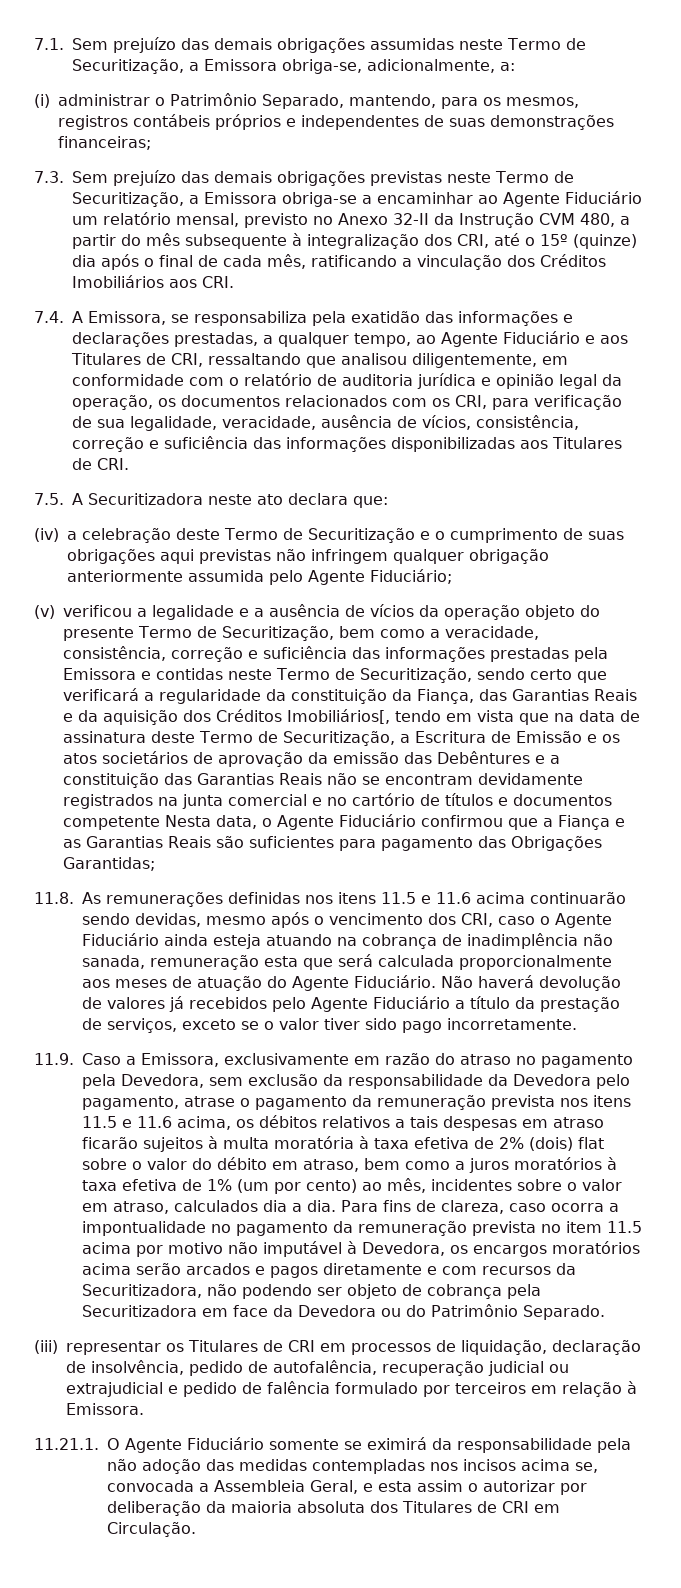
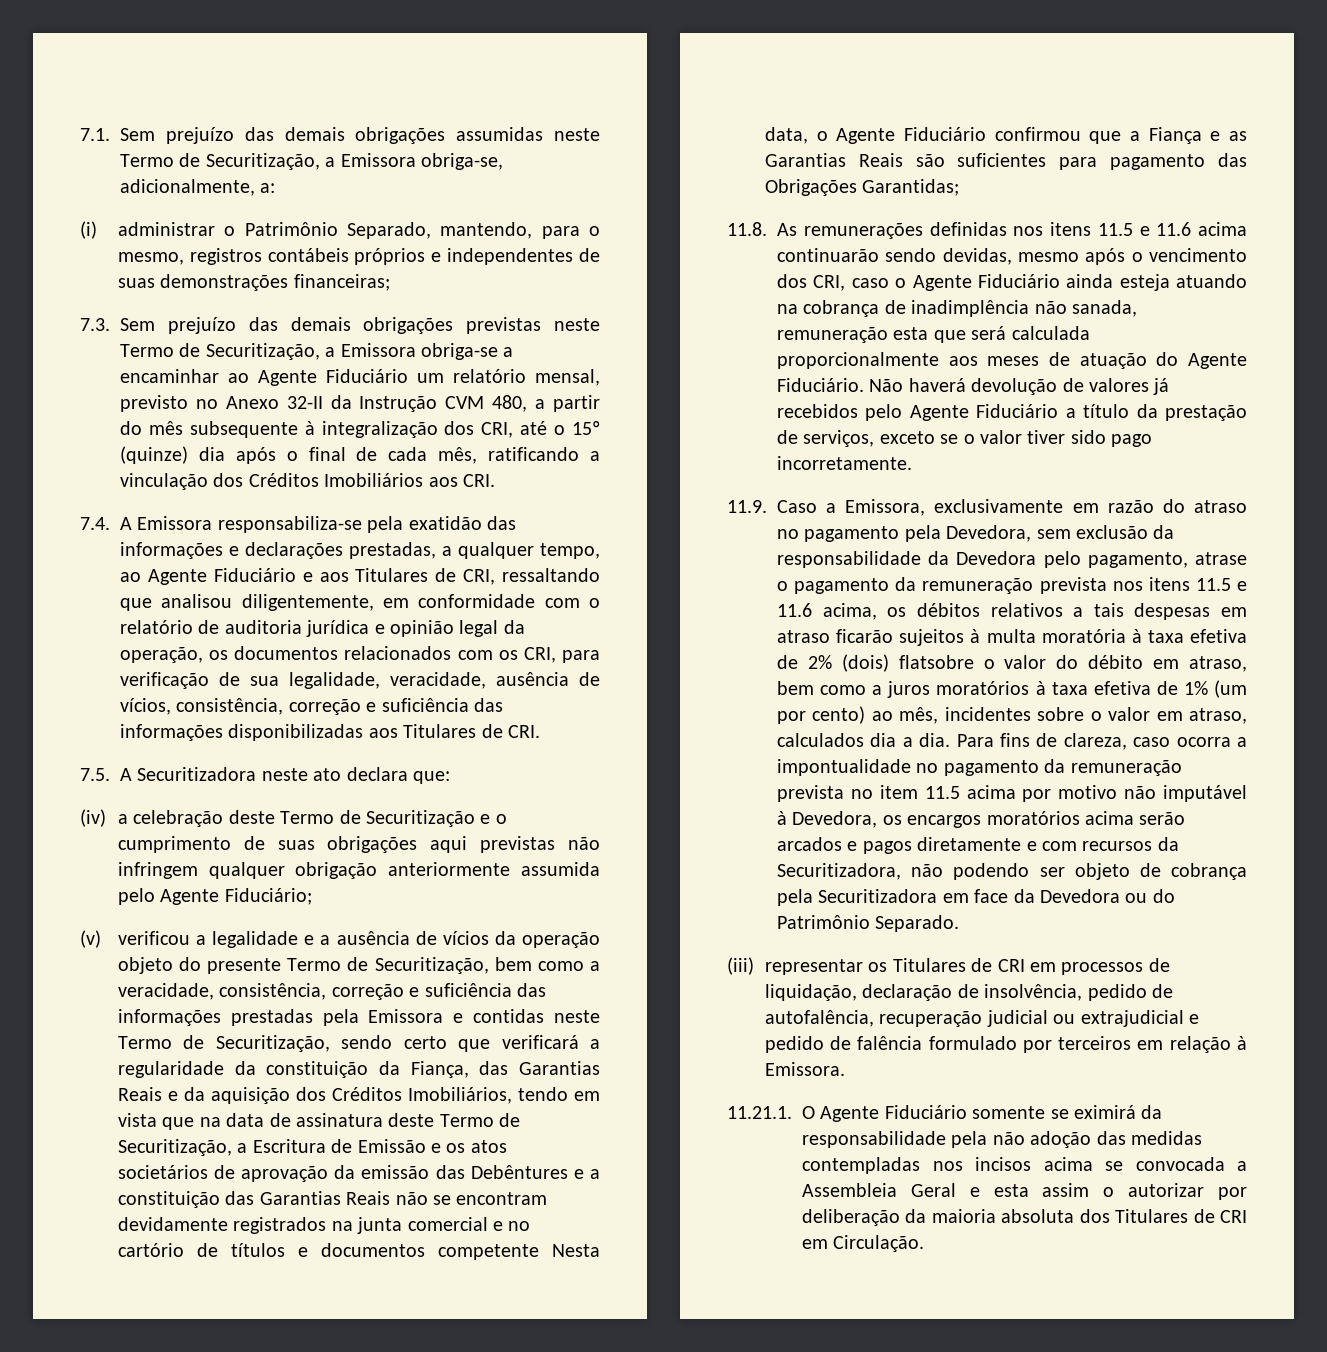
- (i) administrar o Patrimônio Separado, mantendo, para os mesmos, registros contábeis próprios e independentes de suas demonstrações financeiras;
+ (i) administrar o Patrimônio Separado, mantendo, para o mesmo, registros contábeis próprios e independentes de suas demonstrações financeiras;
- 7.4. A Emissora, se responsabiliza pela exatidão das informações e declarações prestadas, a qualquer tempo, ao Agente Fiduciário e aos Titulares de CRI, ressaltando que analisou diligentemente, em conformidade com o relatório de auditoria jurídica e opinião legal da operação, os documentos relacionados com os CRI, para verificação de sua legalidade, veracidade, ausência de vícios, consistência, correção e suficiência das informações disponibilizadas aos Titulares de CRI.
+ 7.4. A Emissora responsabiliza-se pela exatidão das informações e declarações prestadas, a qualquer tempo, ao Agente Fiduciário e aos Titulares de CRI, ressaltando que analisou diligentemente, em conformidade com o relatório de auditoria jurídica e opinião legal da operação, os documentos relacionados com os CRI, para verificação de sua legalidade, veracidade, ausência de vícios, consistência, correção e suficiência das informações disponibilizadas aos Titulares de CRI.
- (v) verificou a legalidade e a ausência de vícios da operação objeto do presente Termo de Securitização, bem como a veracidade, consistência, correção e suficiência das informações prestadas pela Emissora e contidas neste Termo de Securitização, sendo certo que verificará a regularidade da constituição da Fiança, das Garantias Reais e da aquisição dos Créditos Imobiliários[, tendo em vista que na data de assinatura deste Termo de Securitização, a Escritura de Emissão e os atos societários de aprovação da emissão das Debêntures e a constituição das Garantias Reais não se encontram devidamente registrados na junta comercial e no cartório de títulos e documentos competente Nesta data, o Agente Fiduciário confirmou que a Fiança e as Garantias Reais são suficientes para pagamento das Obrigações Garantidas;
+ (v) verificou a legalidade e a ausência de vícios da operação objeto do presente Termo de Securitização, bem como a veracidade, consistência, correção e suficiência das informações prestadas pela Emissora e contidas neste Termo de Securitização, sendo certo que verificará a regularidade da constituição da Fiança, das Garantias Reais e da aquisição dos Créditos Imobiliários, tendo em vista que na data de assinatura deste Termo de Securitização, a Escritura de Emissão e os atos societários de aprovação da emissão das Debêntures e a constituição das Garantias Reais não se encontram devidamente registrados na junta comercial e no cartório de títulos e documentos competente Nesta data, o Agente Fiduciário confirmou que a Fiança e as Garantias Reais são suficientes para pagamento das Obrigações Garantidas;
- 11.9. Caso a Emissora, exclusivamente em razão do atraso no pagamento pela Devedora, sem exclusão da responsabilidade da Devedora pelo pagamento, atrase o pagamento da remuneração prevista nos itens 11.5 e 11.6 acima, os débitos relativos a tais despesas em atraso ficarão sujeitos à multa moratória à taxa efetiva de 2% (dois) flat sobre o valor do débito em atraso, bem como a juros moratórios à taxa efetiva de 1% (um por cento) ao mês, incidentes sobre o valor em atraso, calculados dia a dia.
+ 11.9. Caso a Emissora, exclusivamente em razão do atraso no pagamento pela Devedora, sem exclusão da responsabilidade da Devedora pelo pagamento, atrase o pagamento da remuneração prevista nos itens 11.5 e 11.6 acima, os débitos relativos a tais despesas em atraso ficarão sujeitos à multa moratória à taxa efetiva de 2% (dois) flatsobre o valor do débito em atraso, bem como a juros moratórios à taxa efetiva de 1% (um por cento) ao mês, incidentes sobre o valor em atraso, calculados dia a dia.
- 11.21.1. O Agente Fiduciário somente se eximirá da responsabilidade pela não adoção das medidas contempladas nos incisos acima se, convocada a Assembleia Geral, e esta assim o autorizar por deliberação da maioria absoluta dos Titulares de CRI em Circulação.
+ 11.21.1. O Agente Fiduciário somente se eximirá da responsabilidade pela não adoção das medidas contempladas nos incisos acima se convocada a Assembleia Geral e esta assim o autorizar por deliberação da maioria absoluta dos Titulares de CRI em Circulação.

